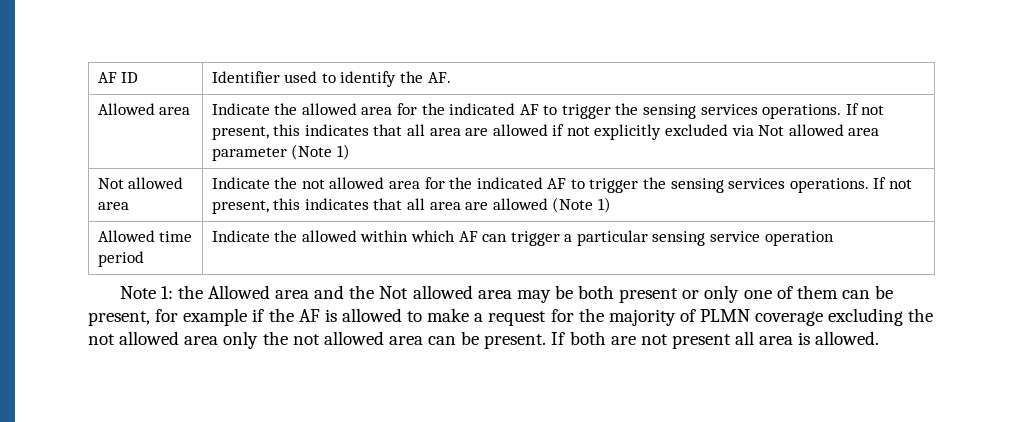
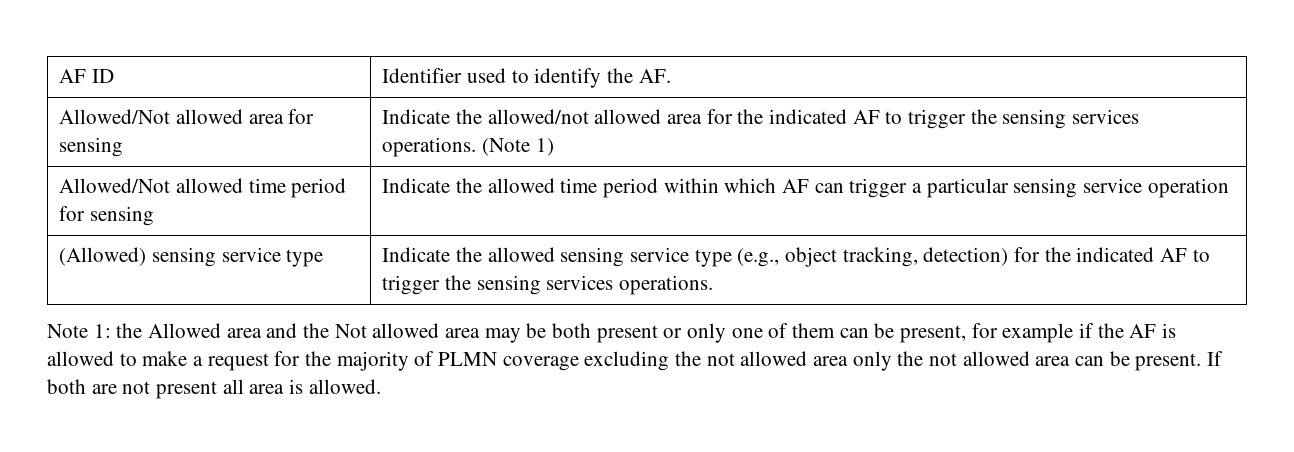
- Allowed area | Indicate the allowed area for the indicated AF to trigger the sensing services operations. If not present, this indicates that all area are allowed if not explicitly excluded via Not allowed area parameter (Note 1)
- Not allowed area | Indicate the not allowed area for the indicated AF to trigger the sensing services operations. If not present, this indicates that all area are allowed (Note 1)
- Allowed time period | Indicate the allowed within which AF can trigger a particular sensing service operation
+ Allowed/Not allowed area for sensing | Indicate the allowed/not allowed area for the indicated AF to trigger the sensing services operations. (Note 1)
+ Allowed/Not allowed time period for sensing | Indicate the allowed time period within which AF can trigger a particular sensing service operation
+ (Allowed) sensing service type | Indicate the allowed sensing service type (e.g., object tracking, detection) for the indicated AF to trigger the sensing services operations.

